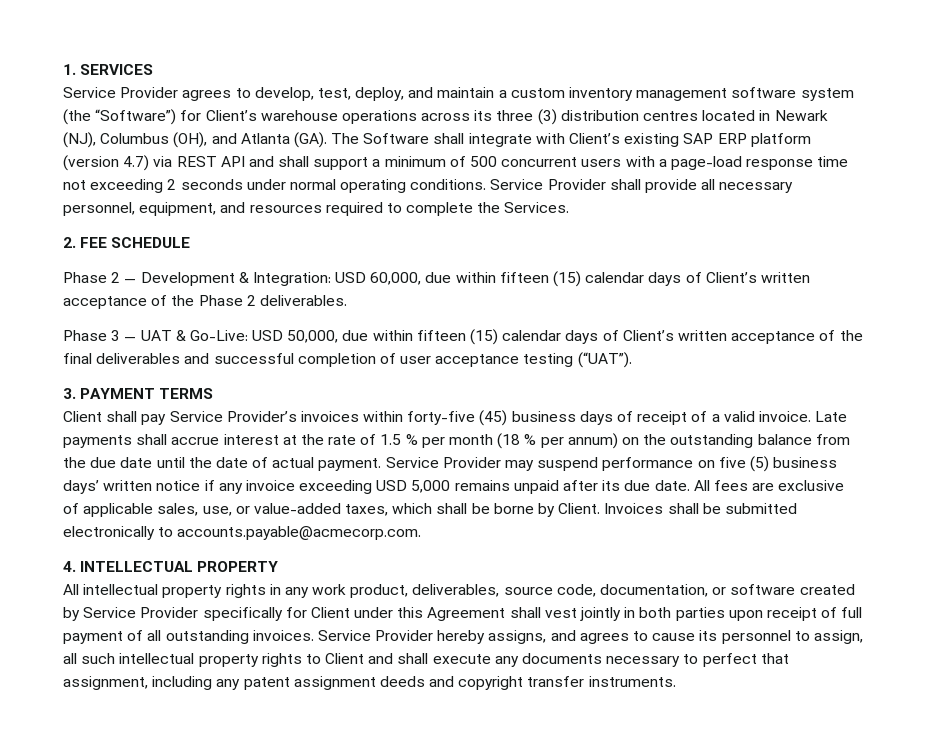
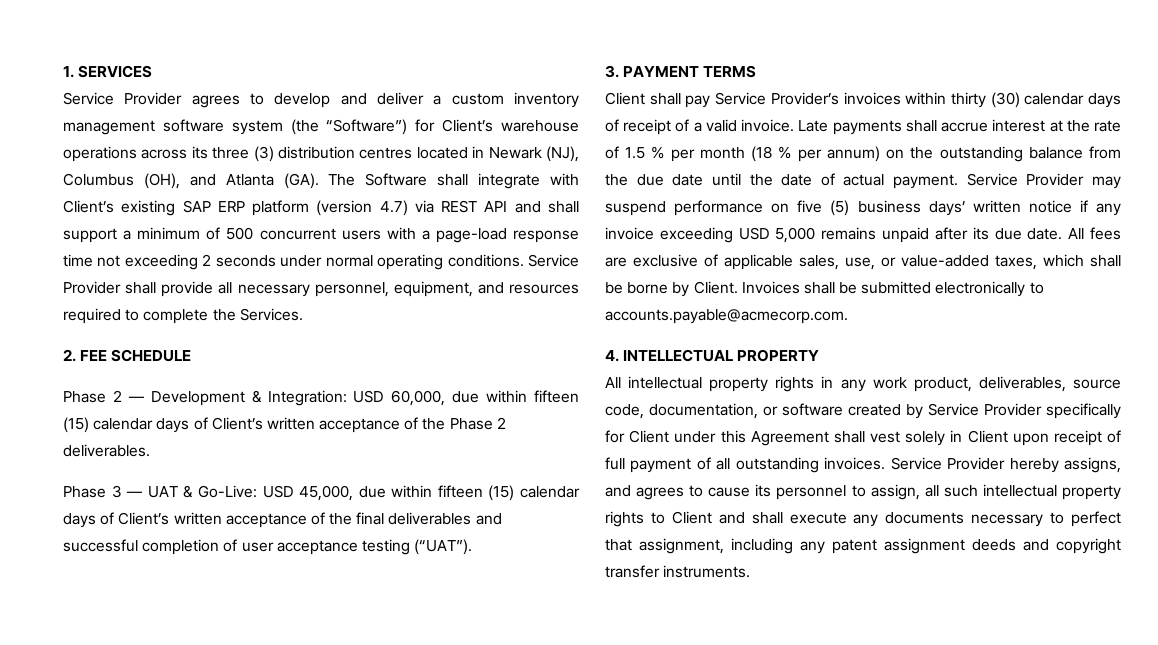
- Service Provider agrees to develop, test, deploy, and maintain a custom inventory management software system (the “Software”) for Client’s warehouse operations across its three (3) distribution centres located in Newark (NJ), Columbus (OH), and Atlanta (GA). The Software shall integrate with Client’s existing SAP ERP platform (version 4.7) via REST API and shall support a minimum of 500 concurrent users with a page-load response time not exceeding 2 seconds under normal operating conditions.
+ Service Provider agrees to develop and deliver a custom inventory management software system (the “Software”) for Client’s warehouse operations across its three (3) distribution centres located in Newark (NJ), Columbus (OH), and Atlanta (GA). The Software shall integrate with Client’s existing SAP ERP platform (version 4.7) via REST API and shall support a minimum of 500 concurrent users with a page-load response time not exceeding 2 seconds under normal operating conditions.
- Phase 3 — UAT & Go-Live: USD 50,000, due within fifteen (15) calendar days of Client’s written acceptance of the final deliverables and successful completion of user acceptance testing (“UAT”).
+ Phase 3 — UAT & Go-Live: USD 45,000, due within fifteen (15) calendar days of Client’s written acceptance of the final deliverables and successful completion of user acceptance testing (“UAT”).
- Client shall pay Service Provider’s invoices within forty-five (45) business days of receipt of a valid invoice.
+ Client shall pay Service Provider’s invoices within thirty (30) calendar days of receipt of a valid invoice.
- All intellectual property rights in any work product, deliverables, source code, documentation, or software created by Service Provider specifically for Client under this Agreement shall vest jointly in both parties upon receipt of full payment of all outstanding invoices.
+ All intellectual property rights in any work product, deliverables, source code, documentation, or software created by Service Provider specifically for Client under this Agreement shall vest solely in Client upon receipt of full payment of all outstanding invoices.

